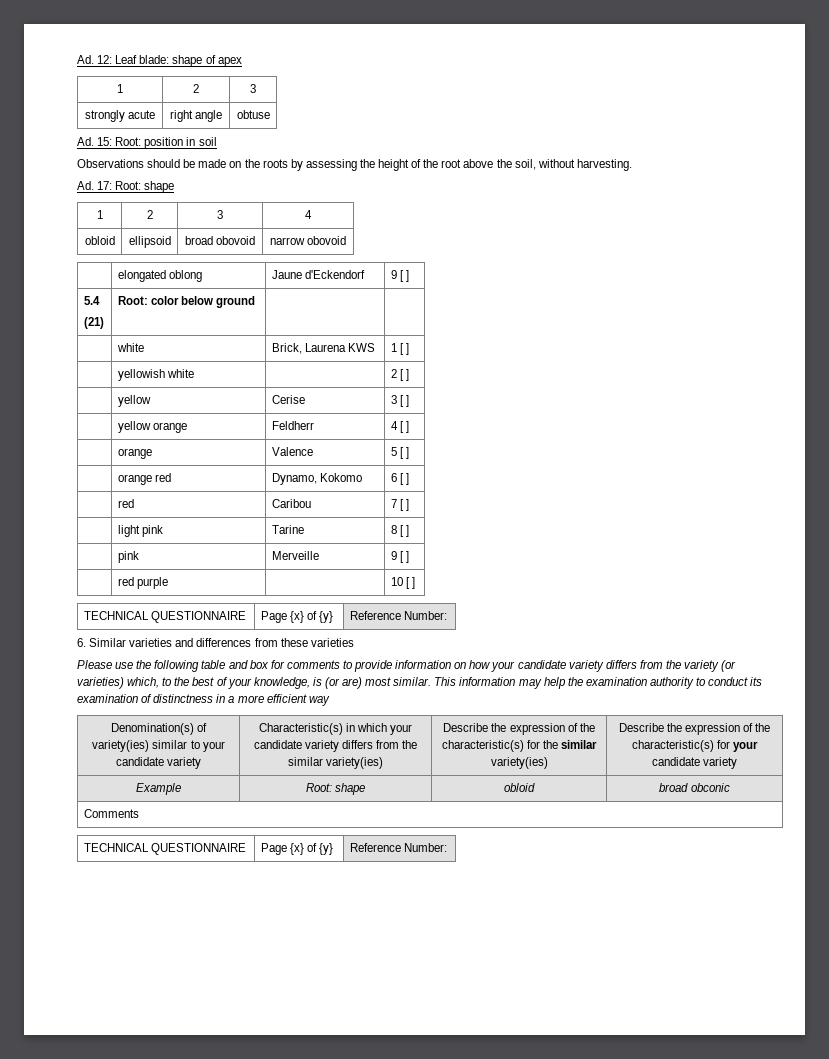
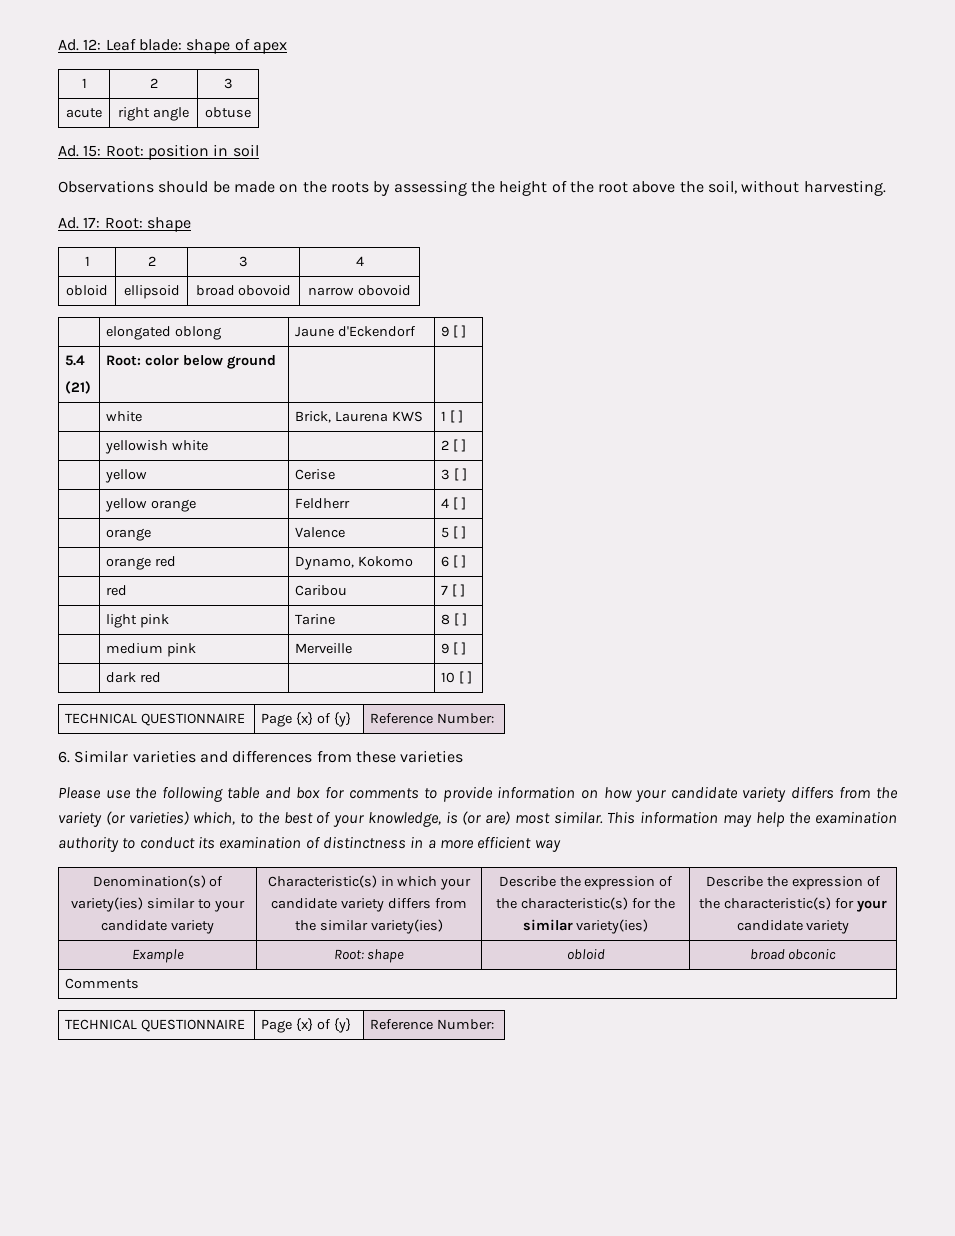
- strongly acute | right angle | obtuse
+ acute | right angle | obtuse
- | pink | Merveille | 9 [ ]
+ | medium pink | Merveille | 9 [ ]
- | red purple | | 10 [ ]
+ | dark red | | 10 [ ]

